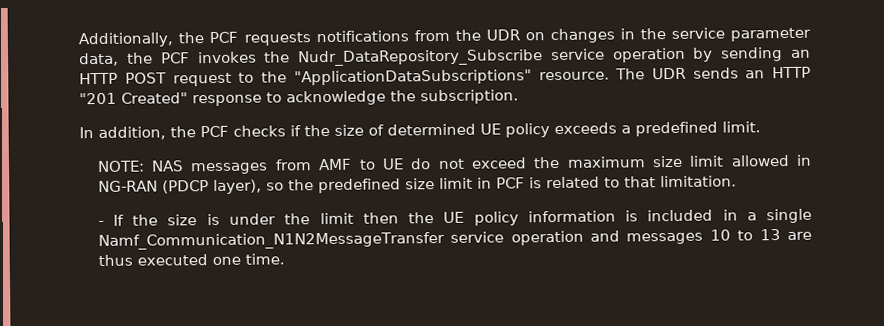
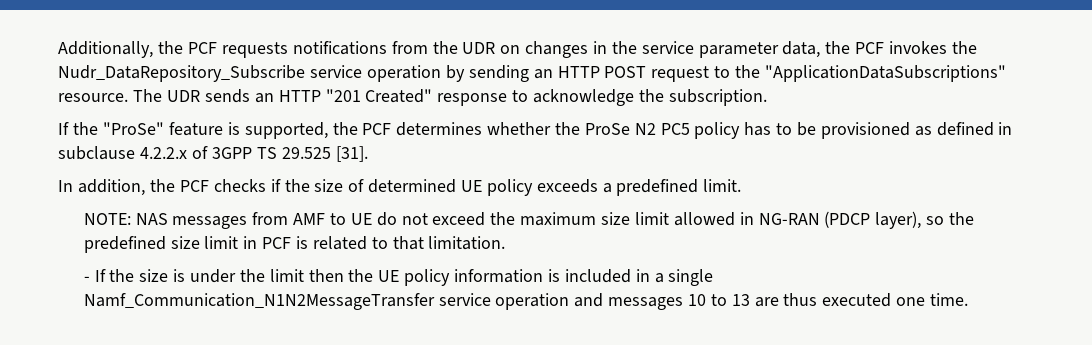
+ If the "ProSe" feature is supported, the PCF determines whether the ProSe N2 PC5 policy has to be provisioned as defined in subclause 4.2.2.x of 3GPP TS 29.525 [31].

